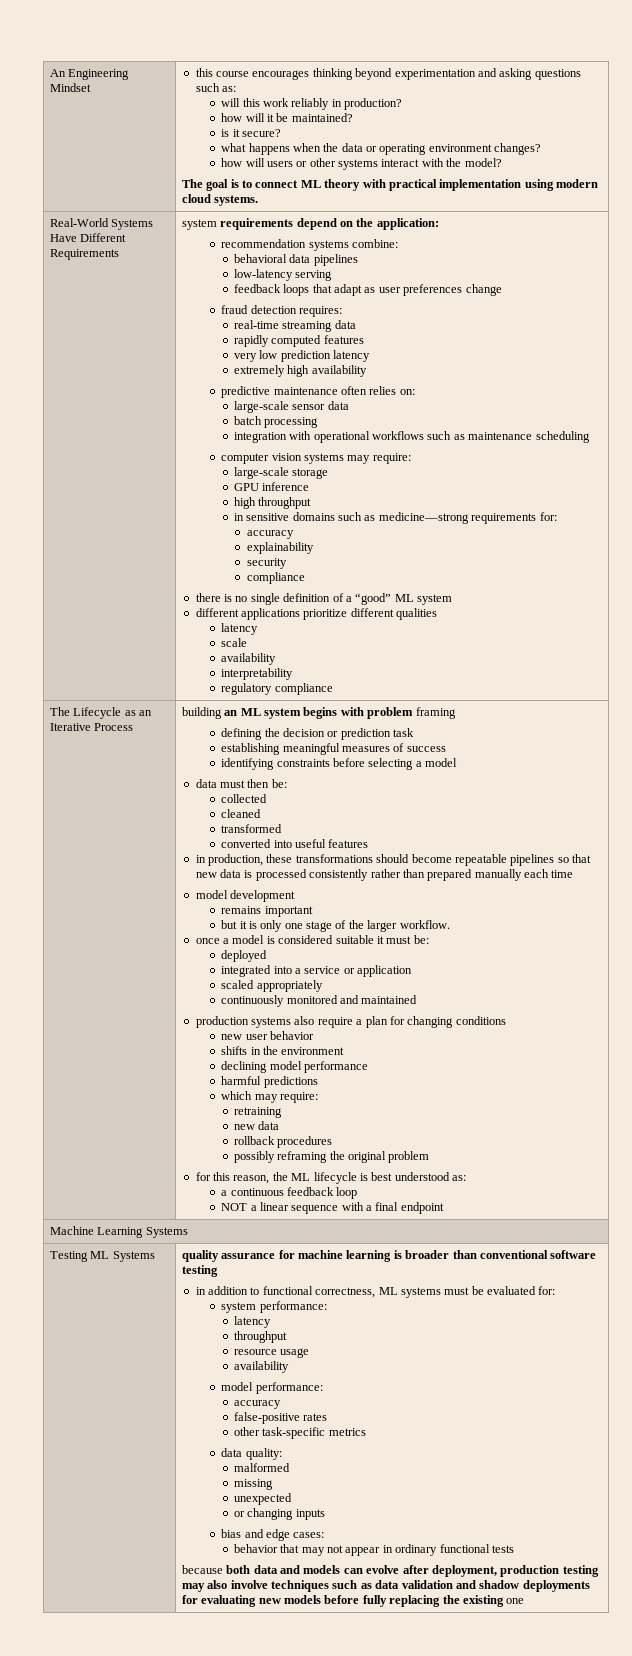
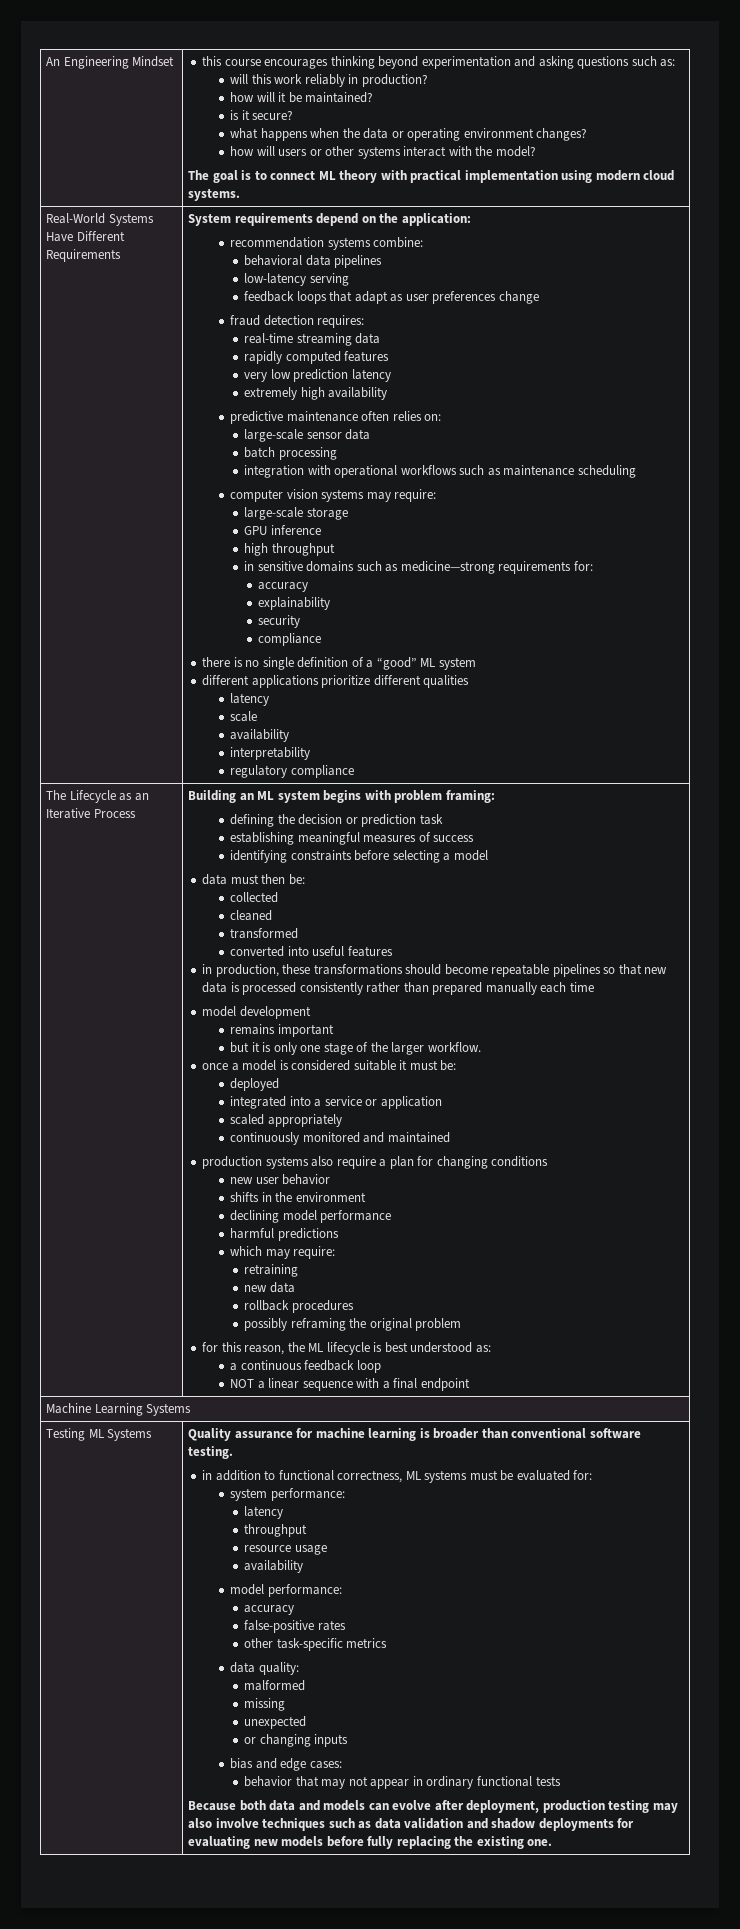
- system requirements depend on the application:
+ System requirements depend on the application:
- building an ML system begins with problem framing
+ Building an ML system begins with problem framing:
- quality assurance for machine learning is broader than conventional software testing
+ Quality assurance for machine learning is broader than conventional software testing.
- because both data and models can evolve after deployment, production testing may also involve techniques such as data validation and shadow deployments for evaluating new models before fully replacing the existing one
+ Because both data and models can evolve after deployment, production testing may also involve techniques such as data validation and shadow deployments for evaluating new models before fully replacing the existing one.

